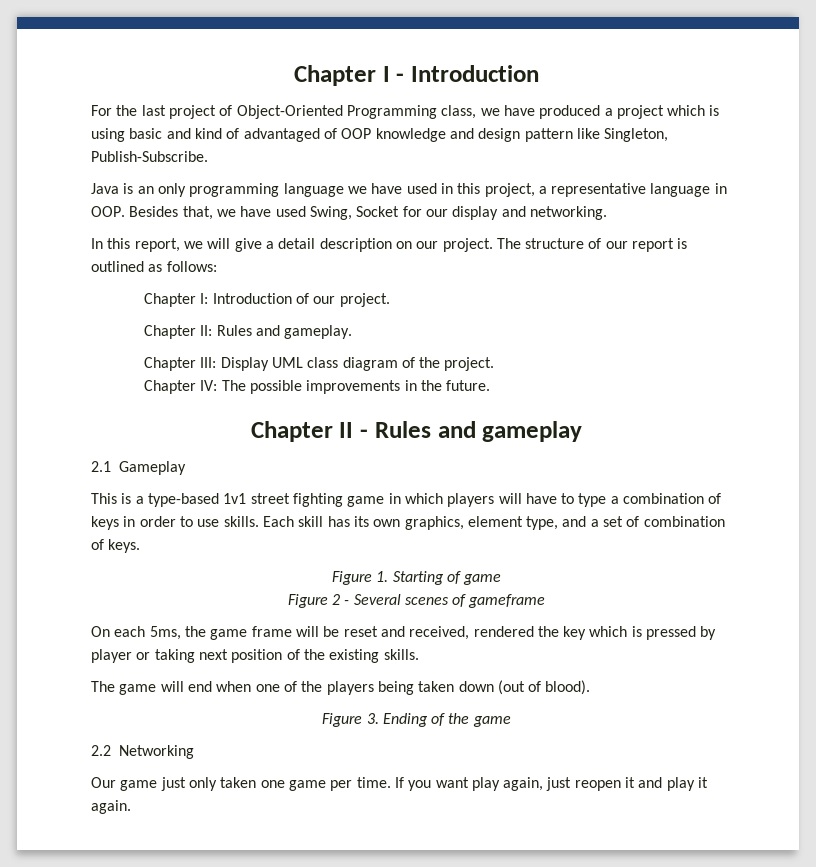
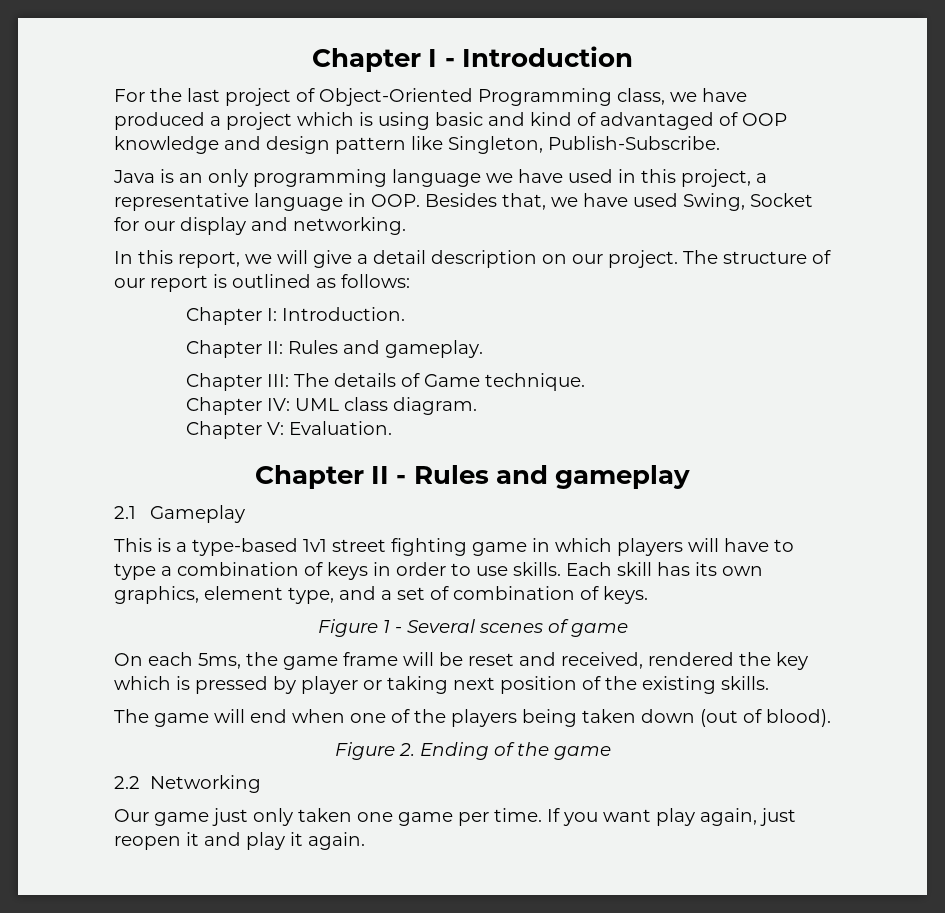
- Chapter I: Introduction of our project.
+ Chapter I: Introduction.
- Chapter III: Display UML class diagram of the project.
- Chapter IV: The possible improvements in the future.
+ Chapter III: The details of Game technique.
+ Chapter IV: UML class diagram.
+ Chapter V: Evaluation.
- Figure 1. Starting of game
- Figure 2 - Several scenes of gameframe
+ Figure 1 - Several scenes of game
- Figure 3. Ending of the game
+ Figure 2. Ending of the game

